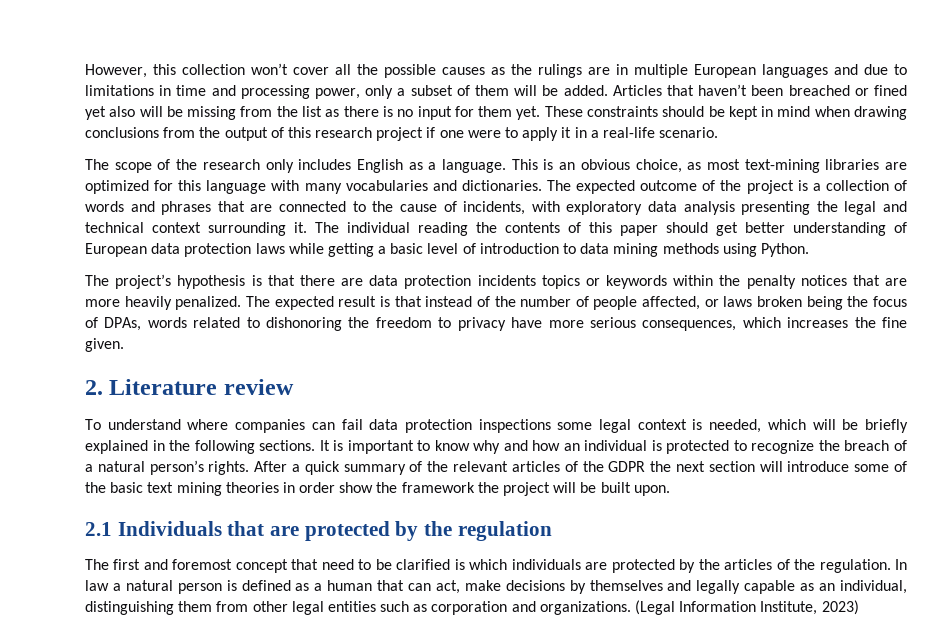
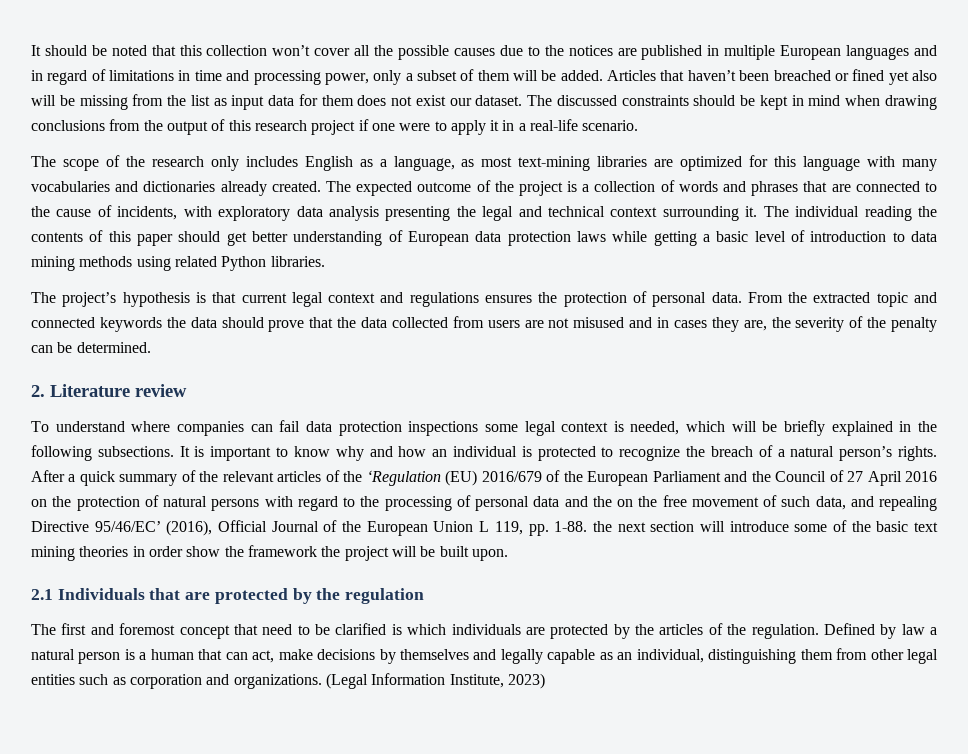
- However, this collection won’t cover all the possible causes as the rulings are in multiple European languages and due to limitations in time and processing power, only a subset of them will be added.
+ It should be noted that this collection won’t cover all the possible causes due to the notices are published in multiple European languages and in regard of limitations in time and processing power, only a subset of them will be added.
- Articles that haven’t been breached or fined yet also will be missing from the list as there is no input for them yet. These constraints should be kept in mind when drawing conclusions from the output of this research project if one were to apply it in a real-life scenario.
+ Articles that haven’t been breached or fined yet also will be missing from the list as input data for them does not exist our dataset. The discussed constraints should be kept in mind when drawing conclusions from the output of this research project if one were to apply it in a real-life scenario.
- The scope of the research only includes English as a language. This is an obvious choice, as most text-mining libraries are optimized for this language with many vocabularies and dictionaries.
+ The scope of the research only includes English as a language, as most text-mining libraries are optimized for this language with many vocabularies and dictionaries already created.
- The individual reading the contents of this paper should get better understanding of European data protection laws while getting a basic level of introduction to data mining methods using Python.
+ The individual reading the contents of this paper should get better understanding of European data protection laws while getting a basic level of introduction to data mining methods using related Python libraries.
- The project’s hypothesis is that there are data protection incidents topics or keywords within the penalty notices that are more heavily penalized. The expected result is that instead of the number of people affected, or laws broken being the focus of DPAs, words related to dishonoring the freedom to privacy have more serious consequences, which increases the fine given.
+ The project’s hypothesis is that current legal context and regulations ensures the protection of personal data. From the extracted topic and connected keywords the data should prove that the data collected from users are not misused and in cases they are, the severity of the penalty can be determined.
- To understand where companies can fail data protection inspections some legal context is needed, which will be briefly explained in the following sections.
+ To understand where companies can fail data protection inspections some legal context is needed, which will be briefly explained in the following subsections.
- After a quick summary of the relevant articles of the GDPR the next section will introduce some of the basic text mining theories in order show the framework the project will be built upon.
+ After a quick summary of the relevant articles of the ‘Regulation (EU) 2016/679 of the European Parliament and the Council of 27 April 2016 on the protection of natural persons with regard to the processing of personal data and the on the free movement of such data, and repealing Directive 95/46/EC’ (2016), Official Journal of the European Union L 119, pp. 1-88. the next section will introduce some of the basic text mining theories in order show the framework the project will be built upon.
- In law a natural person is defined as a human that can act, make decisions by themselves and legally capable as an individual, distinguishing them from other legal entities such as corporation and organizations.
+ Defined by law a natural person is a human that can act, make decisions by themselves and legally capable as an individual, distinguishing them from other legal entities such as corporation and organizations.

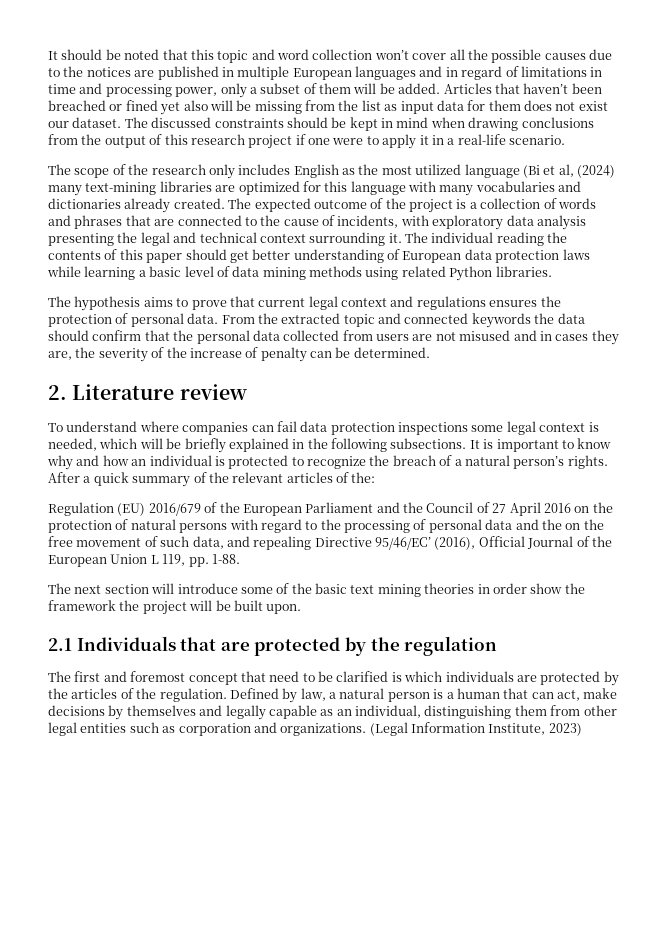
- It should be noted that this collection won’t cover all the possible causes due to the notices are published in multiple European languages and in regard of limitations in time and processing power, only a subset of them will be added.
+ It should be noted that this topic and word collection won’t cover all the possible causes due to the notices are published in multiple European languages and in regard of limitations in time and processing power, only a subset of them will be added.
- The scope of the research only includes English as a language, as most text-mining libraries are optimized for this language with many vocabularies and dictionaries already created.
+ The scope of the research only includes English as the most utilized language (Bi et al, (2024) many text-mining libraries are optimized for this language with many vocabularies and dictionaries already created.
- The individual reading the contents of this paper should get better understanding of European data protection laws while getting a basic level of introduction to data mining methods using related Python libraries.
+ The individual reading the contents of this paper should get better understanding of European data protection laws while learning a basic level of data mining methods using related Python libraries.
- The project’s hypothesis is that current legal context and regulations ensures the protection of personal data.
+ The hypothesis aims to prove that current legal context and regulations ensures the protection of personal data.
- From the extracted topic and connected keywords the data should prove that the data collected from users are not misused and in cases they are, the severity of the penalty can be determined.
+ From the extracted topic and connected keywords the data should confirm that the personal data collected from users are not misused and in cases they are, the severity of the increase of penalty can be determined.
- After a quick summary of the relevant articles of the ‘Regulation (EU) 2016/679 of the European Parliament and the Council of 27 April 2016 on the protection of natural persons with regard to the processing of personal data and the on the free movement of such data, and repealing Directive 95/46/EC’ (2016), Official Journal of the European Union L 119, pp. 1-88. the next section will introduce some of the basic text mining theories in order show the framework the project will be built upon.
+ After a quick summary of the relevant articles of the:
+ Regulation (EU) 2016/679 of the European Parliament and the Council of 27 April 2016 on the protection of natural persons with regard to the processing of personal data and the on the free movement of such data, and repealing Directive 95/46/EC’ (2016), Official Journal of the European Union L 119, pp. 1-88.
+ The next section will introduce some of the basic text mining theories in order show the framework the project will be built upon.
- Defined by law a natural person is a human that can act, make decisions by themselves and legally capable as an individual, distinguishing them from other legal entities such as corporation and organizations.
+ Defined by law, a natural person is a human that can act, make decisions by themselves and legally capable as an individual, distinguishing them from other legal entities such as corporation and organizations.

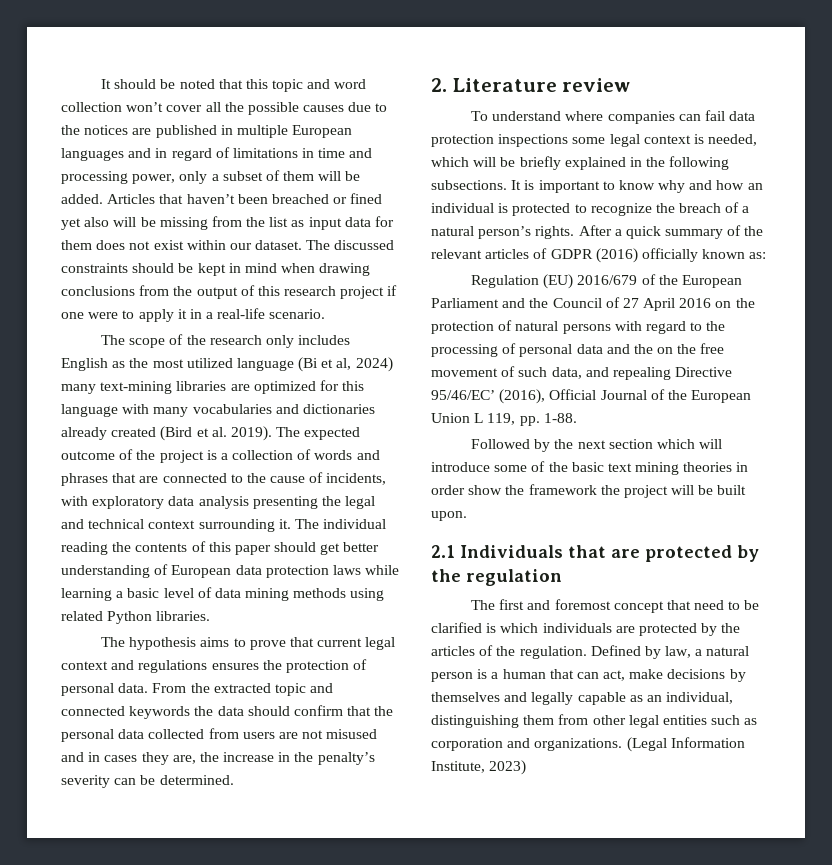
- Articles that haven’t been breached or fined yet also will be missing from the list as input data for them does not exist our dataset.
+ Articles that haven’t been breached or fined yet also will be missing from the list as input data for them does not exist within our dataset.
- The scope of the research only includes English as the most utilized language (Bi et al, (2024) many text-mining libraries are optimized for this language with many vocabularies and dictionaries already created.
+ The scope of the research only includes English as the most utilized language (Bi et al, 2024) many text-mining libraries are optimized for this language with many vocabularies and dictionaries already created (Bird et al. 2019).
- From the extracted topic and connected keywords the data should confirm that the personal data collected from users are not misused and in cases they are, the severity of the increase of penalty can be determined.
+ From the extracted topic and connected keywords the data should confirm that the personal data collected from users are not misused and in cases they are, the increase in the penalty’s severity can be determined.
- After a quick summary of the relevant articles of the:
+ After a quick summary of the relevant articles of GDPR (2016) officially known as:
- The next section will introduce some of the basic text mining theories in order show the framework the project will be built upon.
+ Followed by the next section which will introduce some of the basic text mining theories in order show the framework the project will be built upon.

